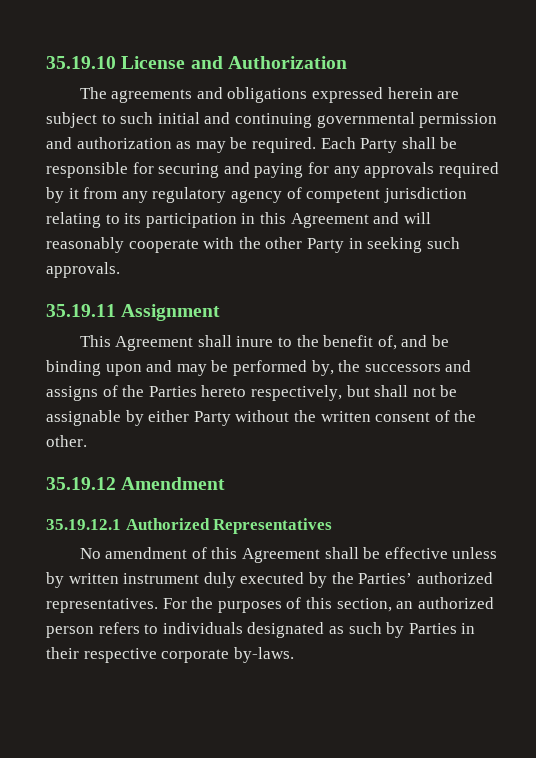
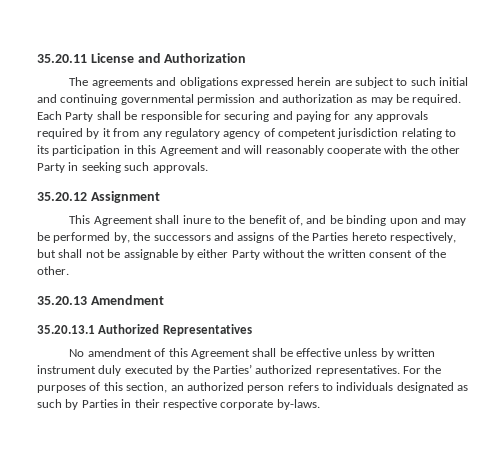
- 35.19.10 License and Authorization
+ 35.20.11 License and Authorization
- 35.19.11 Assignment
+ 35.20.12 Assignment
- 35.19.12 Amendment
+ 35.20.13 Amendment
- 35.19.12.1 Authorized Representatives
+ 35.20.13.1 Authorized Representatives

